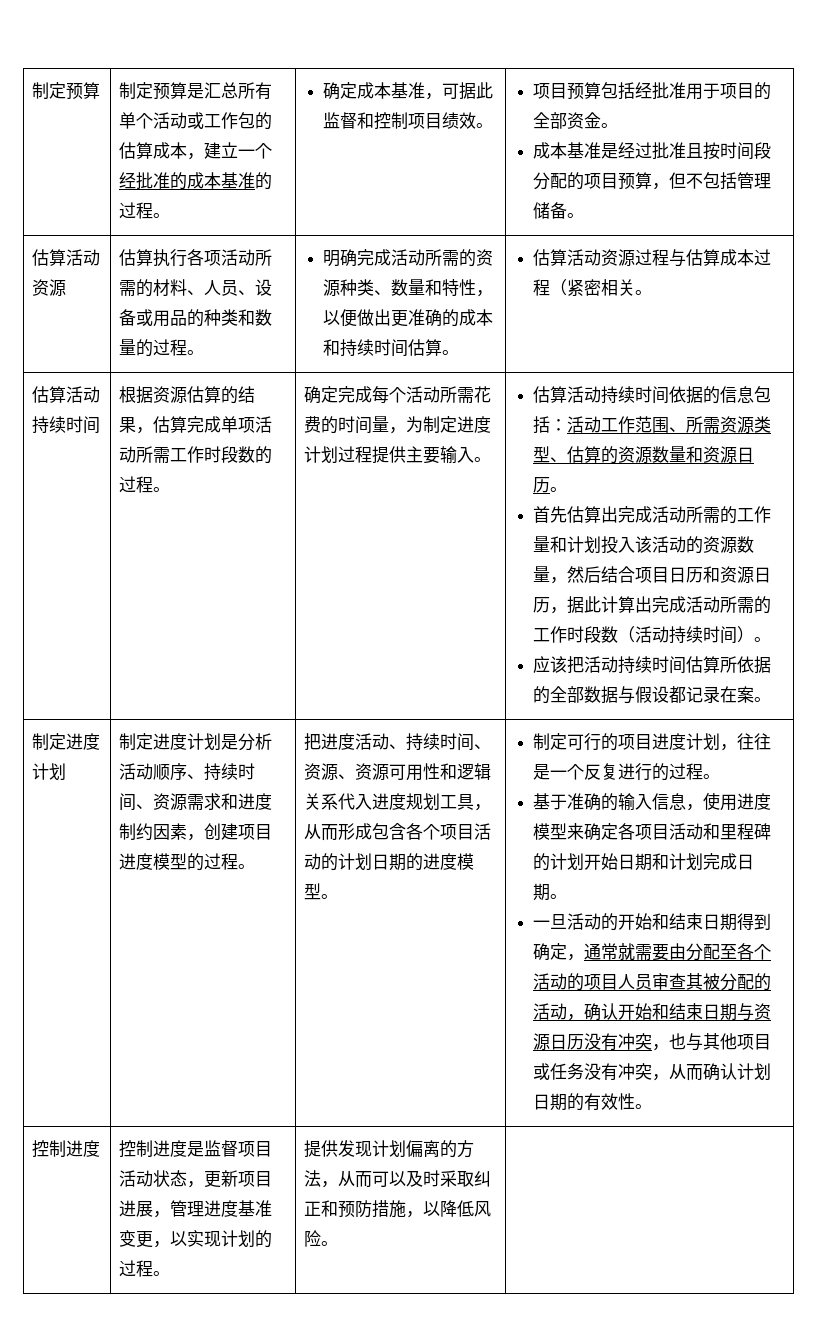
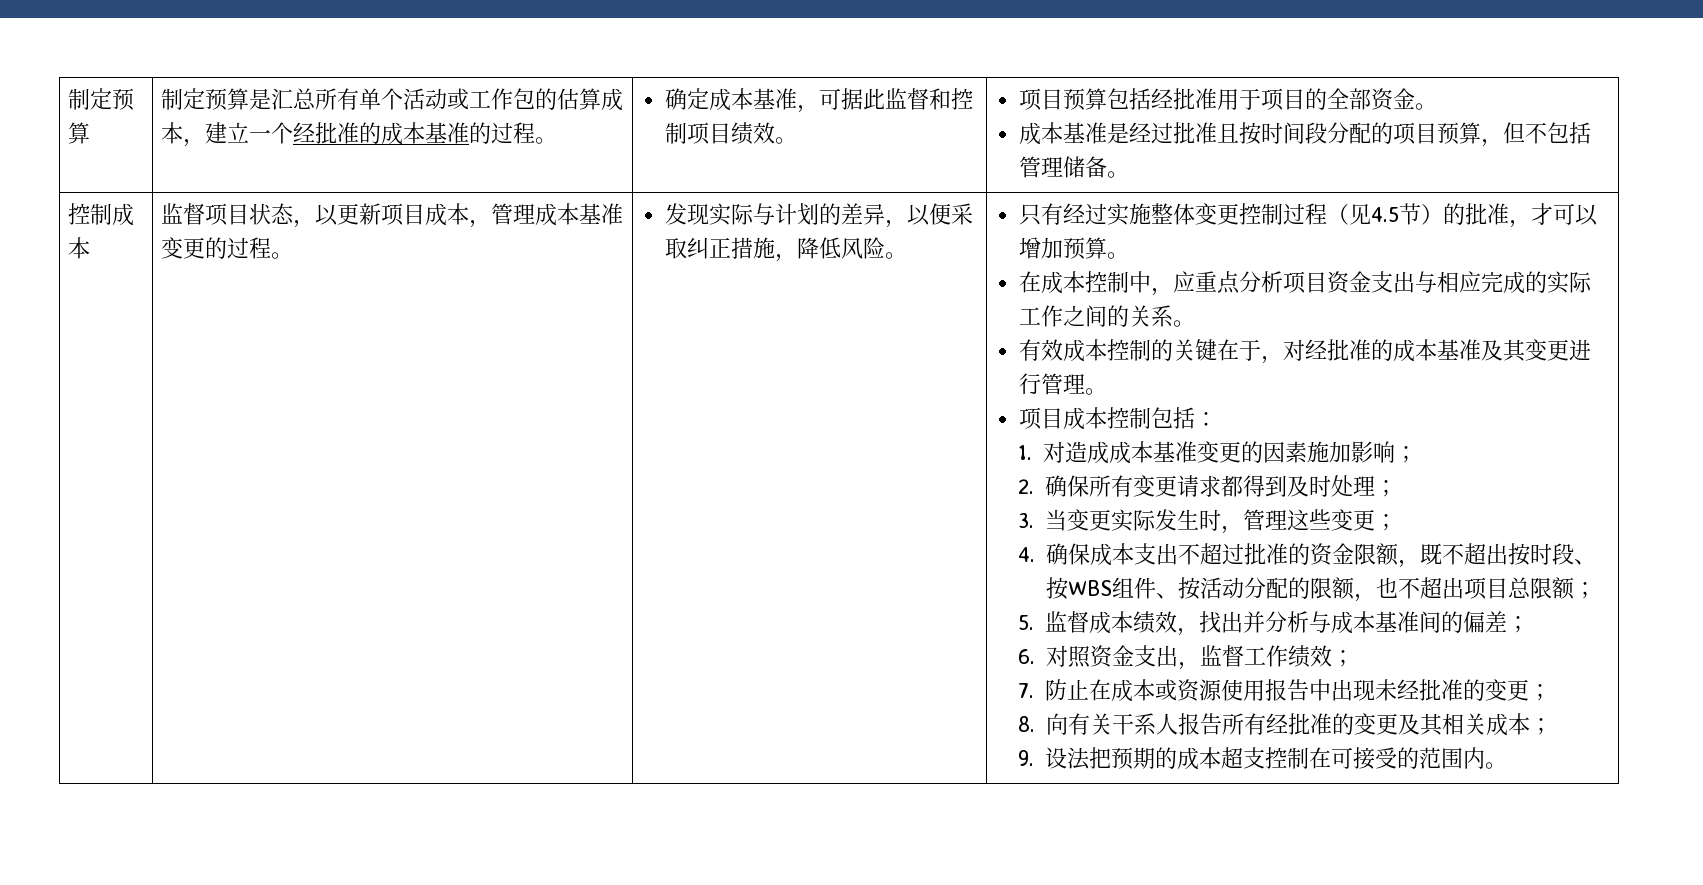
- 估算活动资源 | 估算执行各项活动所需的材料、人员、设备或用品的种类和数量的过程。 | 明确完成活动所需的资源种类、数量和特性，以便做出更准确的成本和持续时间估算。 | 估算活动资源过程与估算成本过程（紧密相关。
- 估算活动持续时间 | 根据资源估算的结果，估算完成单项活动所需工作时段数的过程。 | 确定完成每个活动所需花费的时间量，为制定进度计划过程提供主要输入。 | 估算活动持续时间依据的信息包括：活动工作范围、所需资源类型、估算的资源数量和资源日历。
- 首先估算出完成活动所需的工作量和计划投入该活动的资源数量，然后结合项目日历和资源日历，据此计算出完成活动所需的工作时段数（活动持续时间）。
- 应该把活动持续时间估算所依据的全部数据与假设都记录在案。
- 制定进度计划 | 制定进度计划是分析活动顺序、持续时间、资源需求和进度制约因素，创建项目进度模型的过程。 | 把进度活动、持续时间、资源、资源可用性和逻辑关系代入进度规划工具，从而形成包含各个项目活动的计划日期的进度模型。 | 制定可行的项目进度计划，往往是一个反复进行的过程。
- 基于准确的输入信息，使用进度模型来确定各项目活动和里程碑的计划开始日期和计划完成日期。
- 一旦活动的开始和结束日期得到确定，通常就需要由分配至各个活动的项目人员审查其被分配的活动，确认开始和结束日期与资源日历没有冲突，也与其他项目或任务没有冲突，从而确认计划日期的有效性。
- 控制进度 | 控制进度是监督项目活动状态，更新项目进展，管理进度基准变更，以实现计划的过程。 | 提供发现计划偏离的方法，从而可以及时采取纠正和预防措施，以降低风险。 |
+ 控制成本 | 监督项目状态，以更新项目成本，管理成本基准变更的过程。 | 发现实际与计划的差异，以便采取纠正措施，降低风险。 | 只有经过实施整体变更控制过程（见4.5节）的批准，才可以增加预算。
+ 在成本控制中，应重点分析项目资金支出与相应完成的实际工作之间的关系。
+ 有效成本控制的关键在于，对经批准的成本基准及其变更进行管理。
+ 项目成本控制包括：
+ 1.对造成成本基准变更的因素施加影响；
+ 2.确保所有变更请求都得到及时处理；
+ 3.当变更实际发生时，管理这些变更；
+ 4.确保成本支出不超过批准的资金限额，既不超出按时段、按WBS组件、按活动分配的限额，也不超出项目总限额；
+ 5.监督成本绩效，找出并分析与成本基准间的偏差；
+ 6.对照资金支出，监督工作绩效；
+ 7.防止在成本或资源使用报告中出现未经批准的变更；
+ 8.向有关干系人报告所有经批准的变更及其相关成本；
+ 9.设法把预期的成本超支控制在可接受的范围内。

